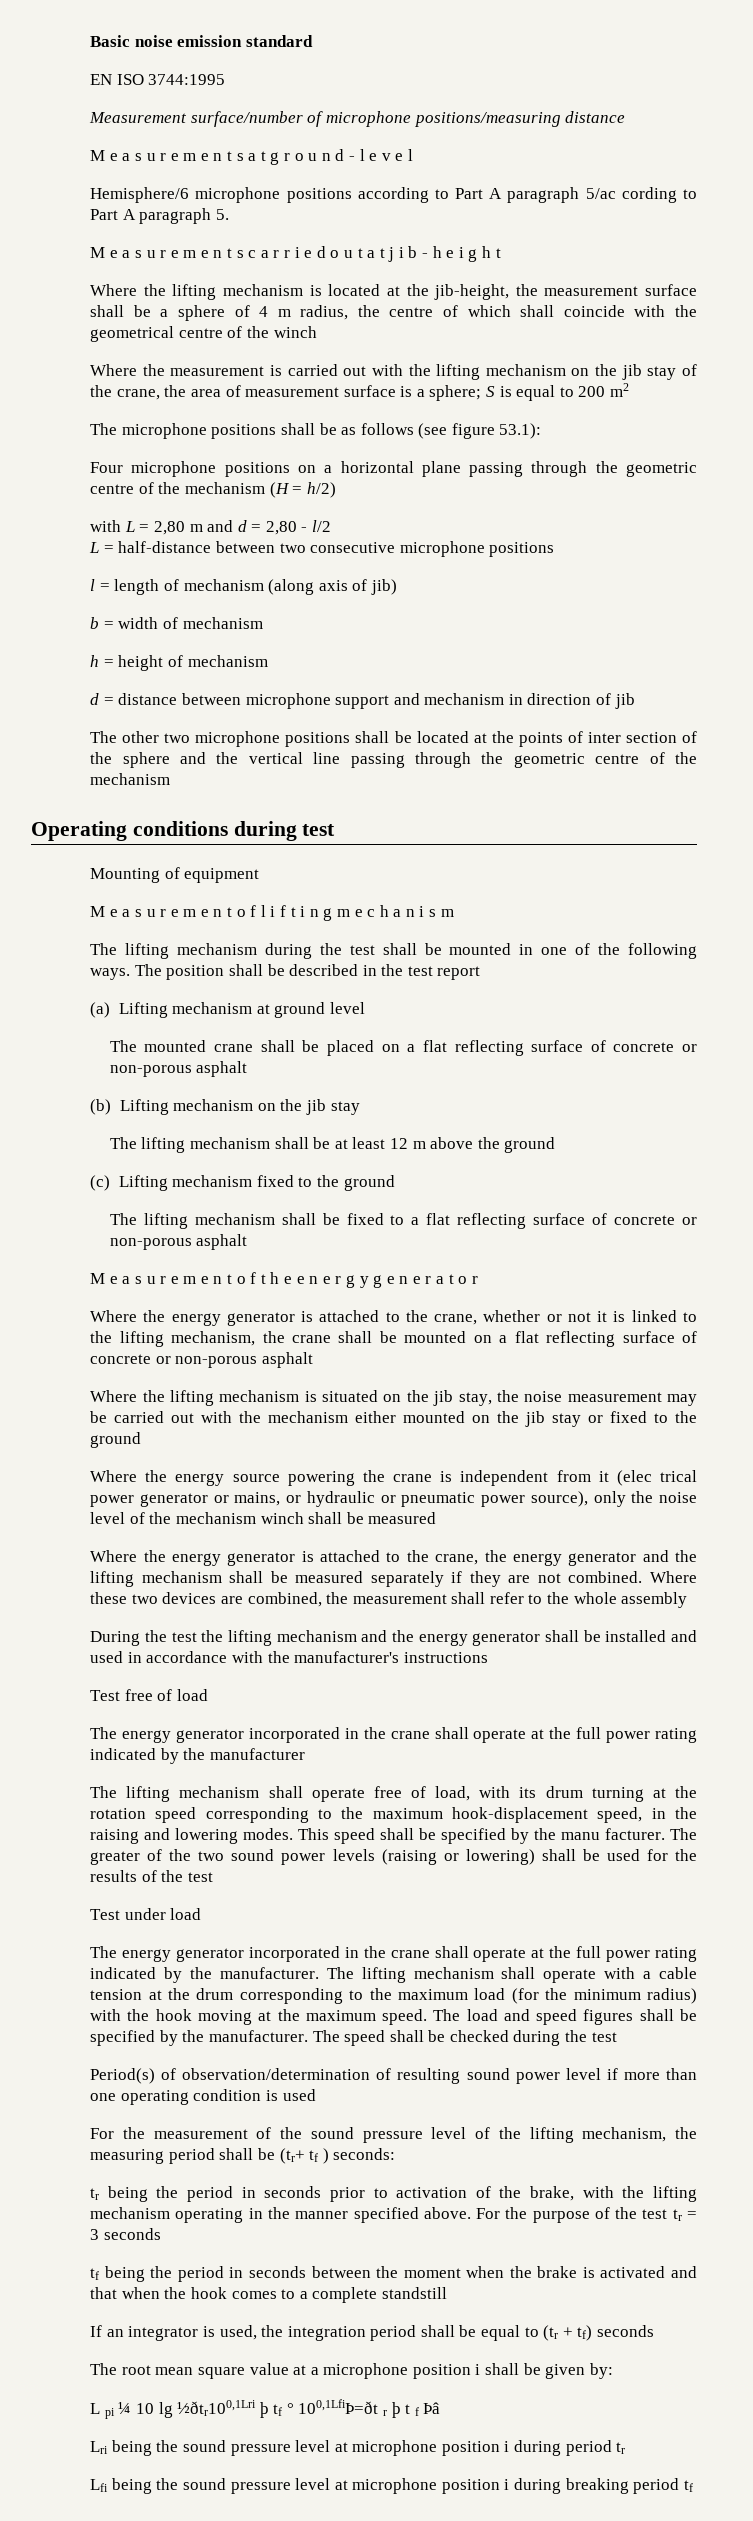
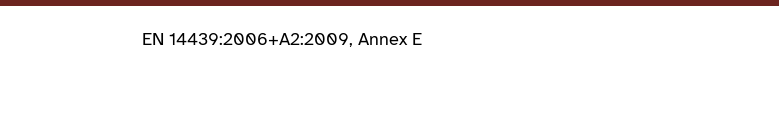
- Basic noise emission standard
- EN ISO 3744:1995
- Measurement surface/number of microphone positions/measuring distance
- M e a s u r e m e n t s a t g r o u n d - l e v e l
- Hemisphere/6 microphone positions according to Part A paragraph 5/ac cording to Part A paragraph 5.
- M e a s u r e m e n t s c a r r i e d o u t a t j i b - h e i g h t
- Where the lifting mechanism is located at the jib-height, the measurement surface shall be a sphere of 4 m radius, the centre of which shall coincide with the geometrical centre of the winch
- Where the measurement is carried out with the lifting mechanism on the jib stay of the crane, the area of measurement surface is a sphere; S is equal to 200 m2
- The microphone positions shall be as follows (see figure 53.1):
- Four microphone positions on a horizontal plane passing through the geometric centre of the mechanism (H = h/2)
- with L = 2,80 m and d = 2,80 - l/2
- L = half-distance between two consecutive microphone positions
- l = length of mechanism (along axis of jib)
- b = width of mechanism
- h = height of mechanism
- d = distance between microphone support and mechanism in direction of jib
- The other two microphone positions shall be located at the points of inter section of the sphere and the vertical line passing through the geometric centre of the mechanism
- Operating conditions during test
- Mounting of equipment
- M e a s u r e m e n t o f l i f t i n g m e c h a n i s m
- The lifting mechanism during the test shall be mounted in one of the following ways. The position shall be described in the test report
- (a) Lifting mechanism at ground level
- The mounted crane shall be placed on a flat reflecting surface of concrete or non-porous asphalt
- (b) Lifting mechanism on the jib stay
- The lifting mechanism shall be at least 12 m above the ground
- (c) Lifting mechanism fixed to the ground
- The lifting mechanism shall be fixed to a flat reflecting surface of concrete or non-porous asphalt
- M e a s u r e m e n t o f t h e e n e r g y g e n e r a t o r
- Where the energy generator is attached to the crane, whether or not it is linked to the lifting mechanism, the crane shall be mounted on a flat reflecting surface of concrete or non-porous asphalt
- Where the lifting mechanism is situated on the jib stay, the noise measurement may be carried out with the mechanism either mounted on the jib stay or fixed to the ground
- Where the energy source powering the crane is independent from it (elec trical power generator or mains, or hydraulic or pneumatic power source), only the noise level of the mechanism winch shall be measured
- Where the energy generator is attached to the crane, the energy generator and the lifting mechanism shall be measured separately if they are not combined. Where these two devices are combined, the measurement shall refer to the whole assembly
- During the test the lifting mechanism and the energy generator shall be installed and used in accordance with the manufacturer's instructions
- Test free of load
- The energy generator incorporated in the crane shall operate at the full power rating indicated by the manufacturer
- The lifting mechanism shall operate free of load, with its drum turning at the rotation speed corresponding to the maximum hook-displacement speed, in the raising and lowering modes. This speed shall be specified by the manu facturer. The greater of the two sound power levels (raising or lowering) shall be used for the results of the test
- Test under load
- The energy generator incorporated in the crane shall operate at the full power rating indicated by the manufacturer. The lifting mechanism shall operate with a cable tension at the drum corresponding to the maximum load (for the minimum radius) with the hook moving at the maximum speed. The load and speed figures shall be specified by the manufacturer. The speed shall be checked during the test
- Period(s) of observation/determination of resulting sound power level if more than one operating condition is used
- For the measurement of the sound pressure level of the lifting mechanism, the measuring period shall be (tr+ tf ) seconds:
- tr being the period in seconds prior to activation of the brake, with the lifting mechanism operating in the manner specified above. For the purpose of the test tr = 3 seconds
- tf being the period in seconds between the moment when the brake is activated and that when the hook comes to a complete standstill
- If an integrator is used, the integration period shall be equal to (tr + tf) seconds
- The root mean square value at a microphone position i shall be given by:
- L pi ¼ 10 lg ½ðtr100,1Lri þ tf ° 100,1LfiÞ=ðt r þ t f Þâ
- Lri being the sound pressure level at microphone position i during period tr
- Lfi being the sound pressure level at microphone position i during breaking period tf
+ EN 14439:2006+A2:2009, Annex E

